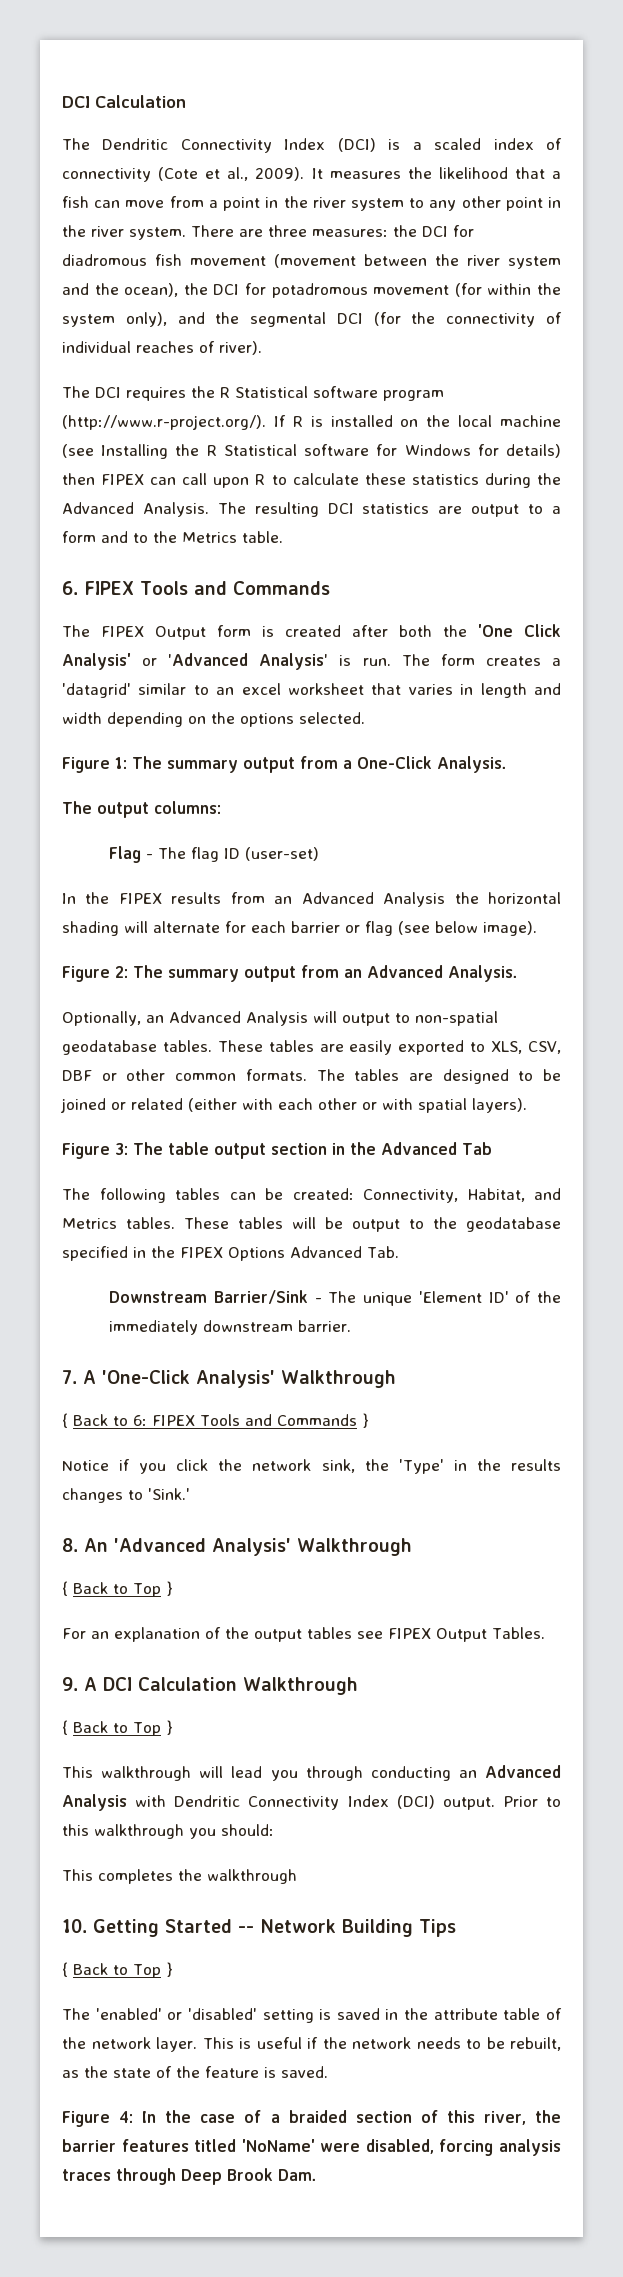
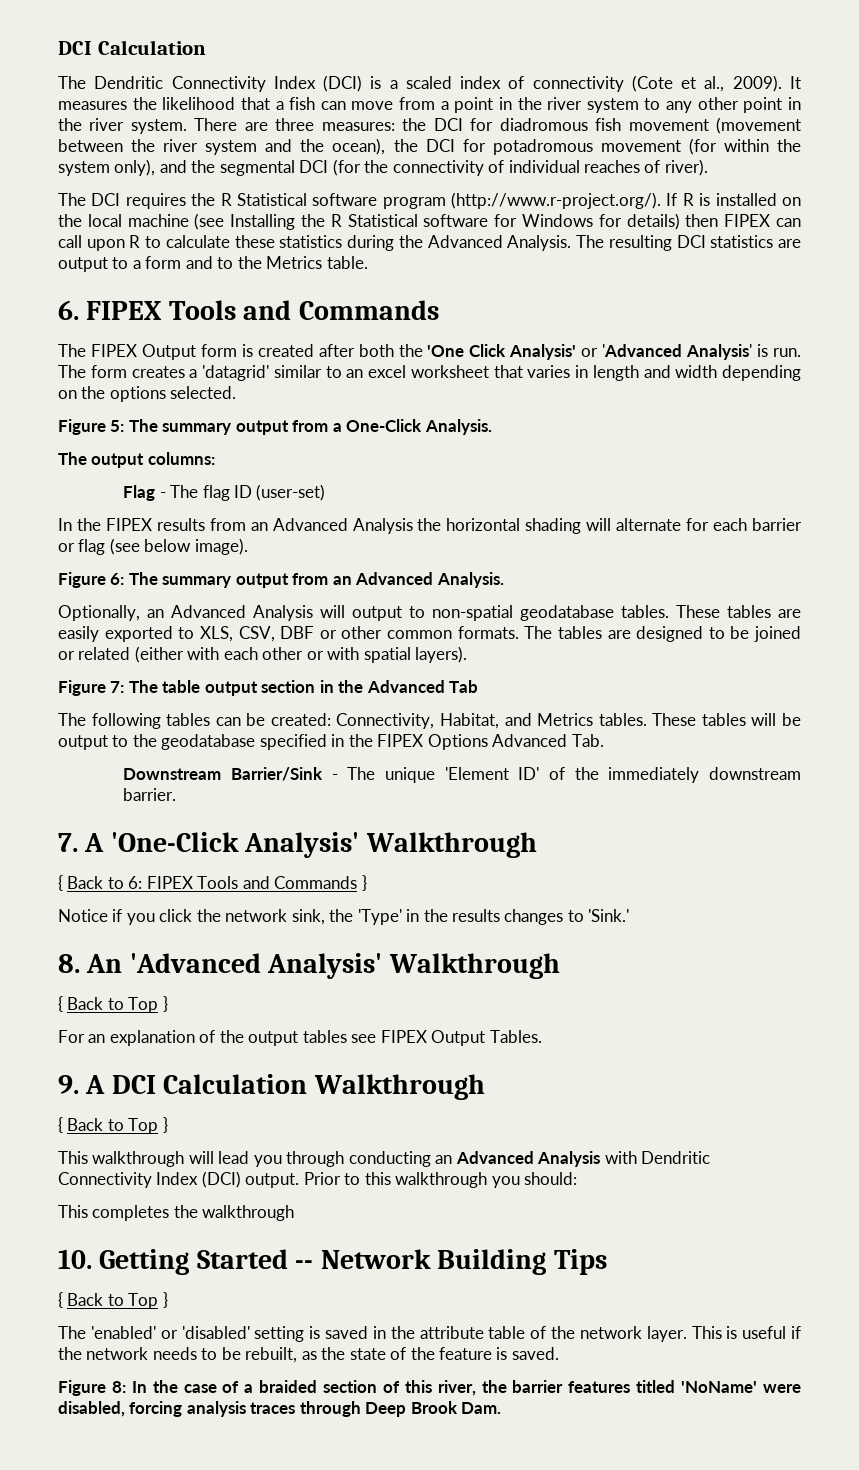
- Figure 1: The summary output from a One-Click Analysis.
+ Figure 5: The summary output from a One-Click Analysis.
- Figure 2: The summary output from an Advanced Analysis.
+ Figure 6: The summary output from an Advanced Analysis.
- Figure 3: The table output section in the Advanced Tab
+ Figure 7: The table output section in the Advanced Tab
- Figure 4: In the case of a braided section of this river, the barrier features titled 'NoName' were disabled, forcing analysis traces through Deep Brook Dam.
+ Figure 8: In the case of a braided section of this river, the barrier features titled 'NoName' were disabled, forcing analysis traces through Deep Brook Dam.

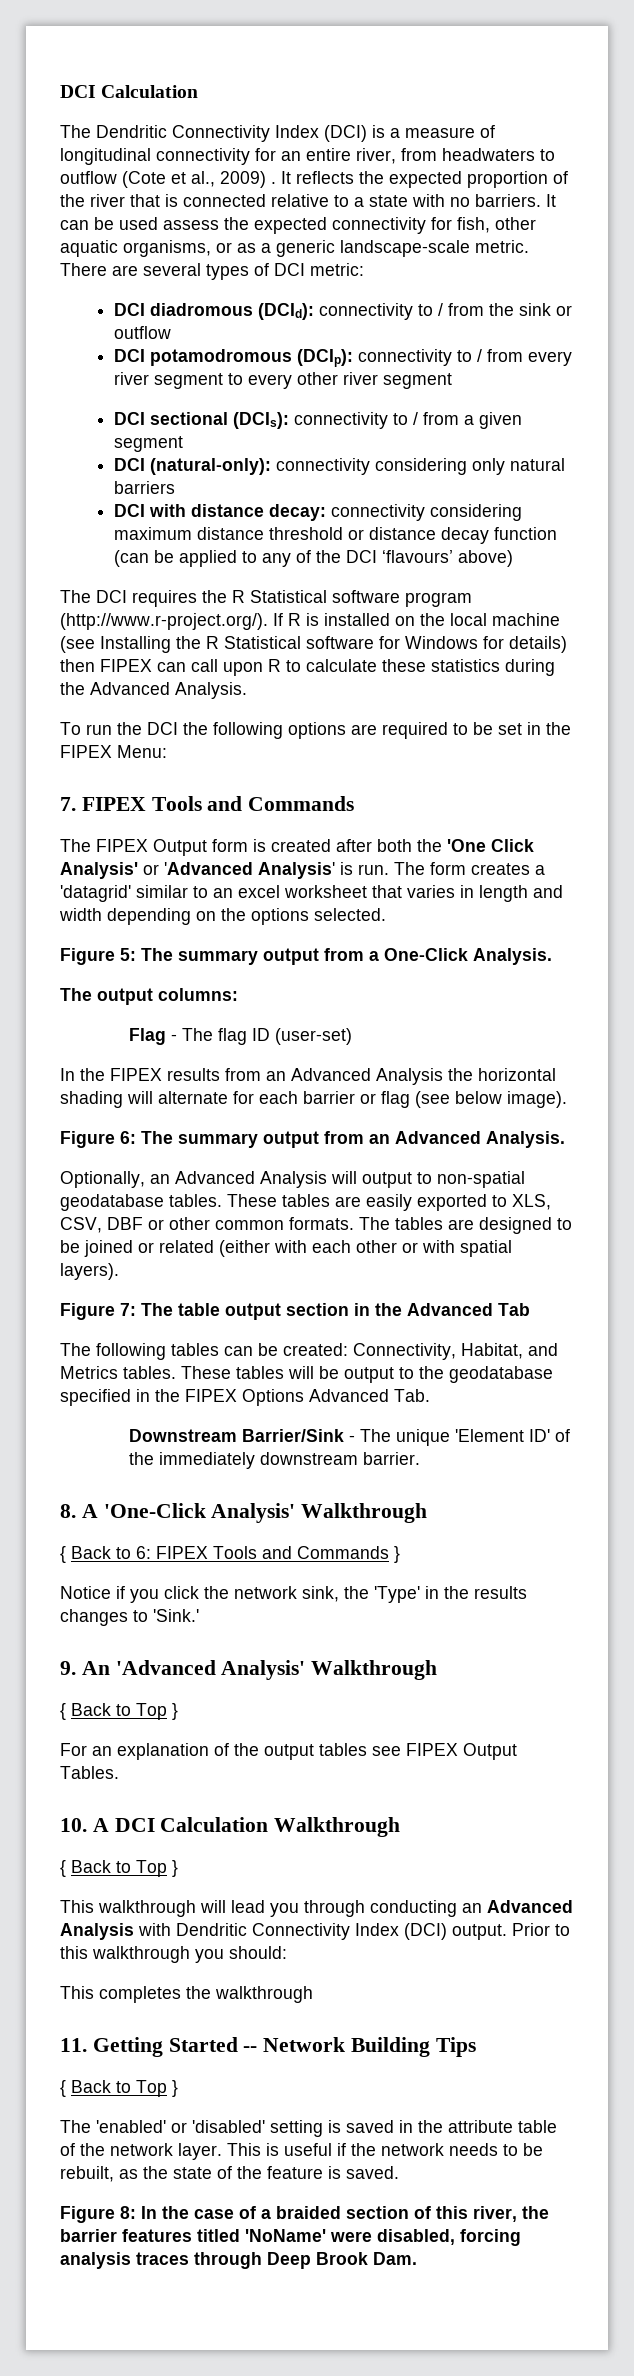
- The Dendritic Connectivity Index (DCI) is a scaled index of connectivity (Cote et al., 2009). It measures the likelihood that a fish can move from a point in the river system to any other point in the river system. There are three measures: the DCI for diadromous fish movement (movement between the river system and the ocean), the DCI for potadromous movement (for within the system only), and the segmental DCI (for the connectivity of individual reaches of river).
+ The Dendritic Connectivity Index (DCI) is a measure of longitudinal connectivity for an entire river, from headwaters to outflow (Cote et al., 2009) . It reflects the expected proportion of the river that is connected relative to a state with no barriers. It can be used assess the expected connectivity for fish, other aquatic organisms, or as a generic landscape-scale metric. There are several types of DCI metric:
+ DCI diadromous (DCId): connectivity to / from the sink or outflow
+ DCI potamodromous (DCIp): connectivity to / from every river segment to every other river segment
+ DCI sectional (DCIs): connectivity to / from a given segment
+ DCI (natural-only): connectivity considering only natural barriers
+ DCI with distance decay: connectivity considering maximum distance threshold or distance decay function (can be applied to any of the DCI ‘flavours’ above)
- The DCI requires the R Statistical software program (http://www.r-project.org/). If R is installed on the local machine (see Installing the R Statistical software for Windows for details) then FIPEX can call upon R to calculate these statistics during the Advanced Analysis. The resulting DCI statistics are output to a form and to the Metrics table.
- 6. FIPEX Tools and Commands
+ The DCI requires the R Statistical software program (http://www.r-project.org/). If R is installed on the local machine (see Installing the R Statistical software for Windows for details) then FIPEX can call upon R to calculate these statistics during the Advanced Analysis.
+ To run the DCI the following options are required to be set in the FIPEX Menu:
+ 7. FIPEX Tools and Commands
- 7. A 'One-Click Analysis' Walkthrough
+ 8. A 'One-Click Analysis' Walkthrough
- 8. An 'Advanced Analysis' Walkthrough
+ 9. An 'Advanced Analysis' Walkthrough
- 9. A DCI Calculation Walkthrough
+ 10. A DCI Calculation Walkthrough
- 10. Getting Started -- Network Building Tips
+ 11. Getting Started -- Network Building Tips

